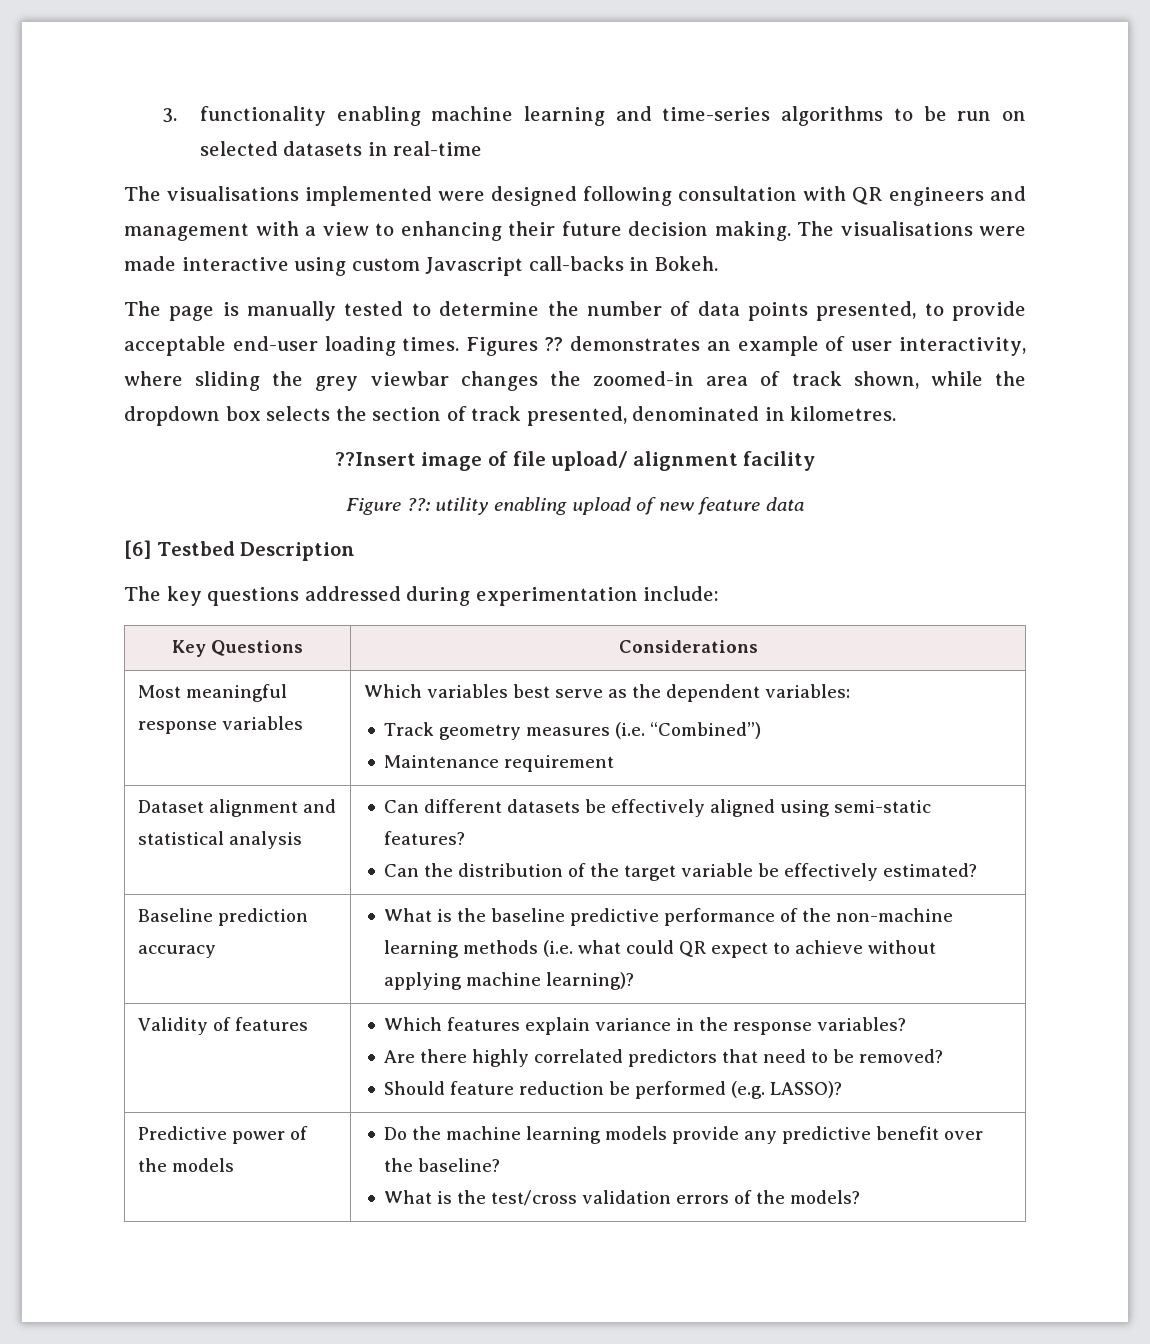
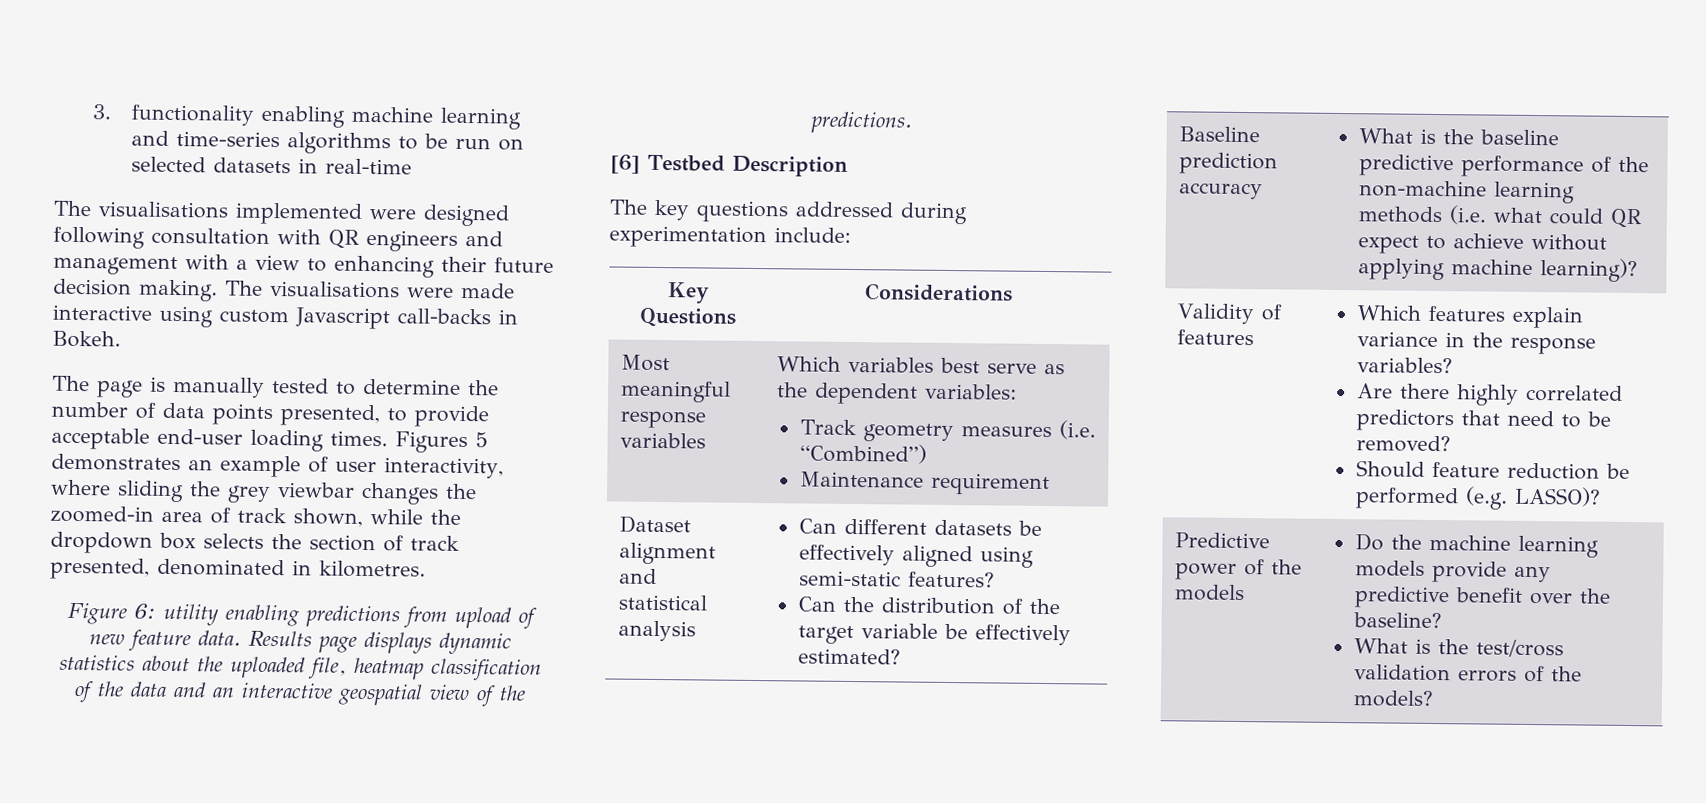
- Figures ?? demonstrates an example of user interactivity, where sliding the grey viewbar changes the zoomed-in area of track shown, while the dropdown box selects the section of track presented, denominated in kilometres.
+ Figures 5 demonstrates an example of user interactivity, where sliding the grey viewbar changes the zoomed-in area of track shown, while the dropdown box selects the section of track presented, denominated in kilometres.
- ??Insert image of file upload/ alignment facility
- Figure ??: utility enabling upload of new feature data
+ Figure 6: utility enabling predictions from upload of new feature data. Results page displays dynamic statistics about the uploaded file, heatmap classification of the data and an interactive geospatial view of the predictions.

